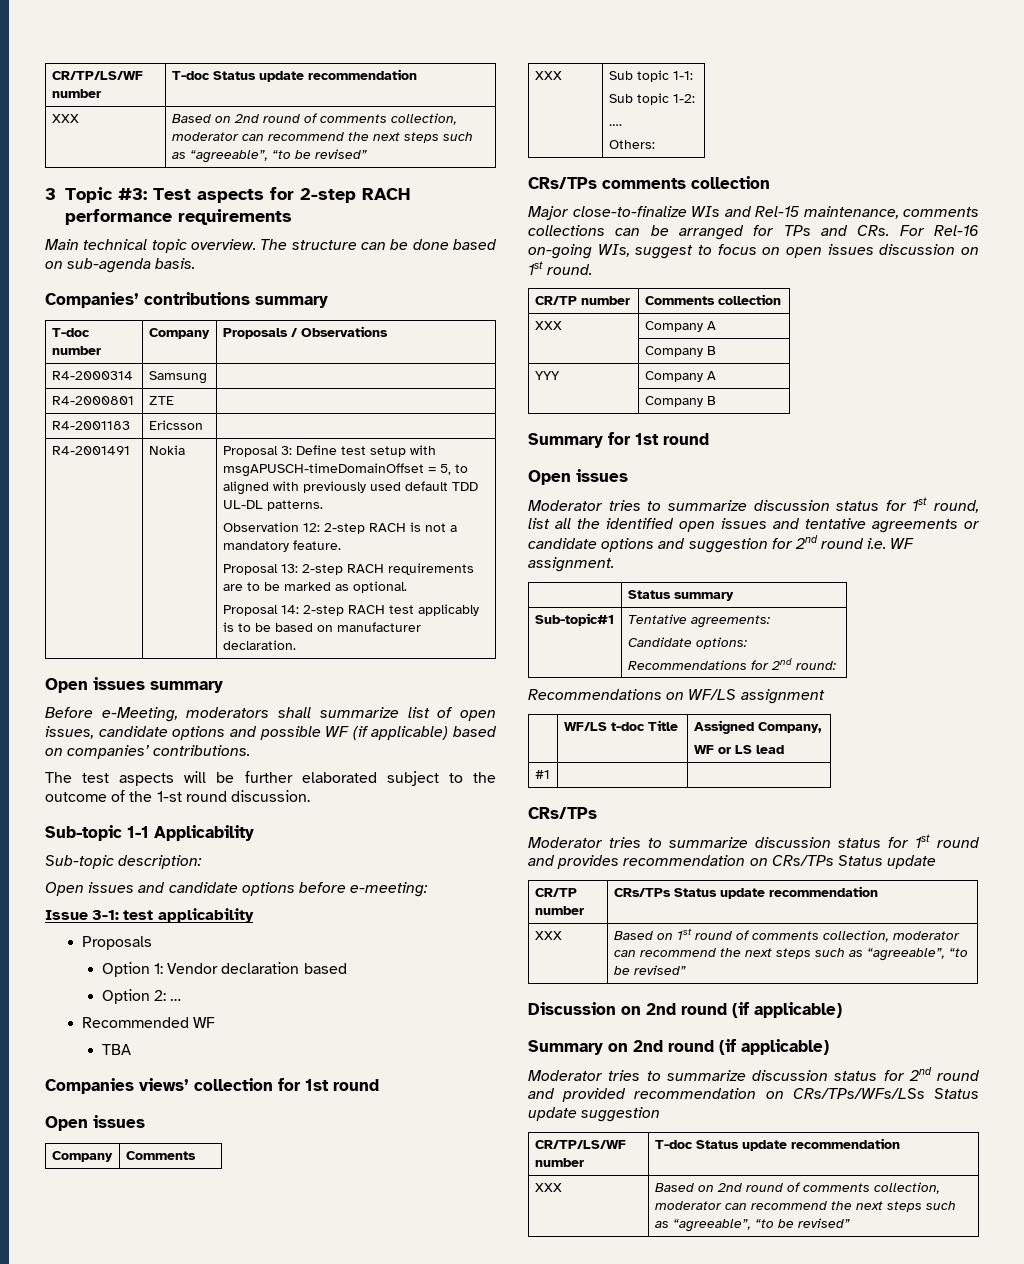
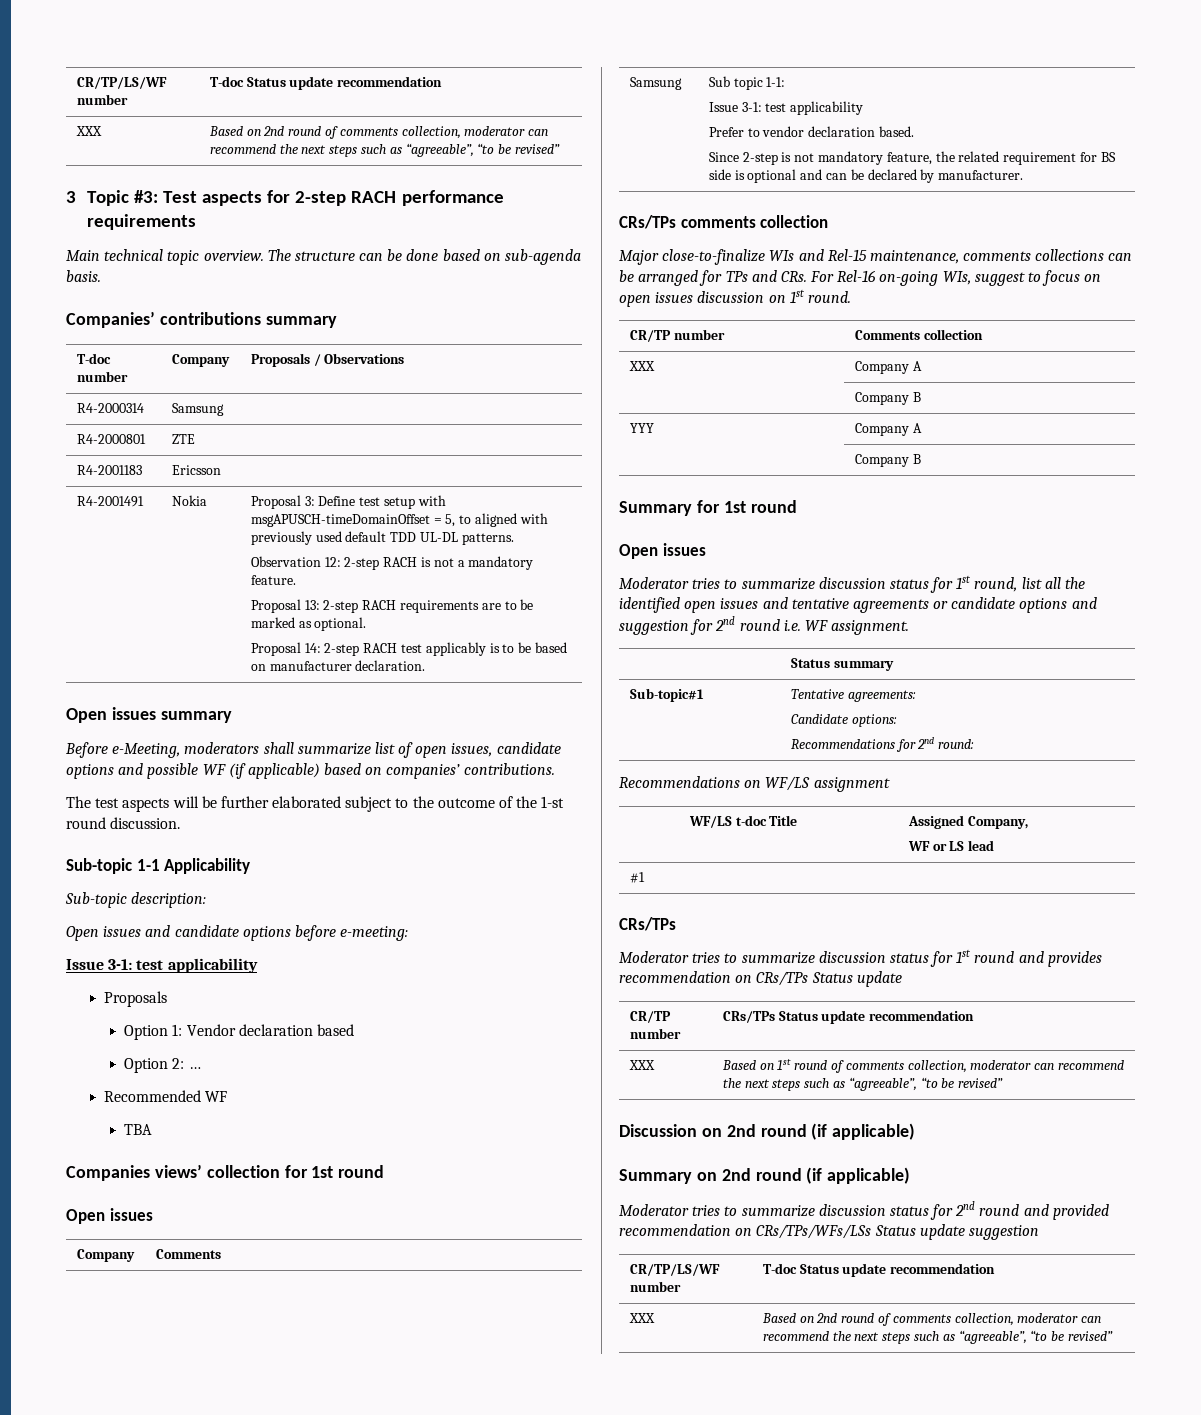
- XXX | Sub topic 1-1:
- Sub topic 1-2:
- ….
- Others:
+ Samsung | Sub topic 1-1:
+ Issue 3-1: test applicability
+ Prefer to vendor declaration based.
+ Since 2-step is not mandatory feature, the related requirement for BS side is optional and can be declared by manufacturer.

